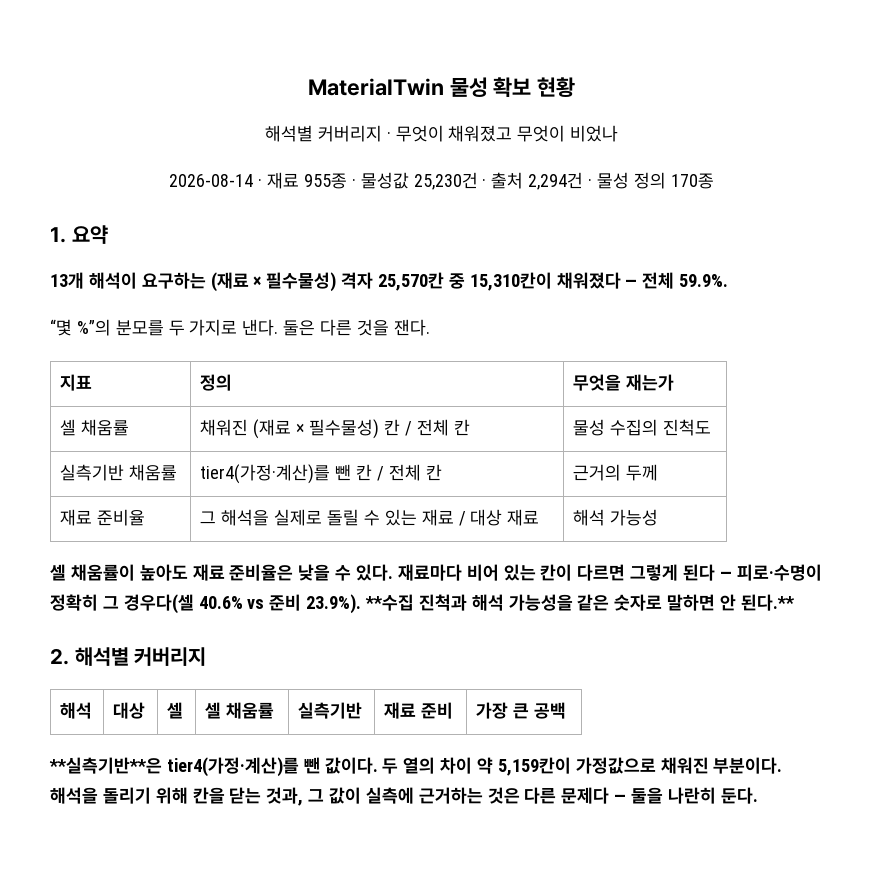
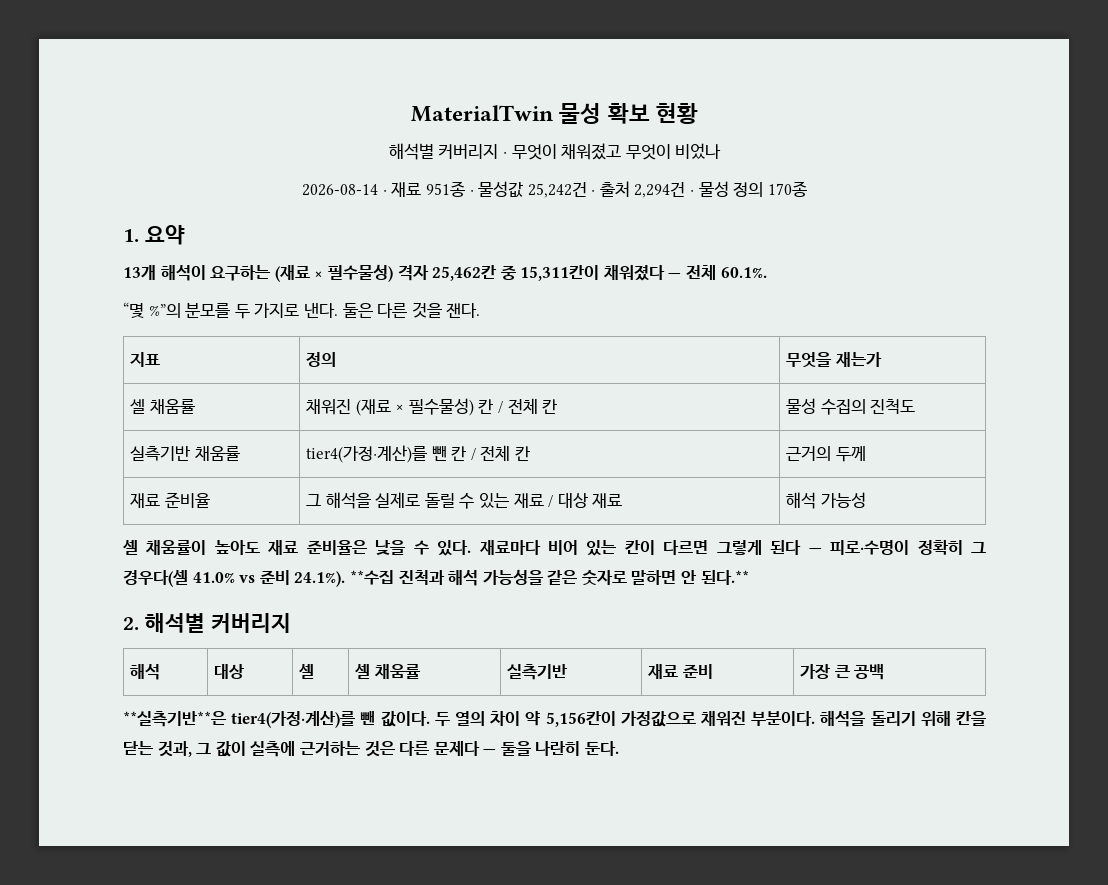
- 2026-08-14 · 재료 955종 · 물성값 25,230건 · 출처 2,294건 · 물성 정의 170종
+ 2026-08-14 · 재료 951종 · 물성값 25,242건 · 출처 2,294건 · 물성 정의 170종
- 13개 해석이 요구하는 (재료 × 필수물성) 격자 25,570칸 중 15,310칸이 채워졌다 — 전체 59.9%.
+ 13개 해석이 요구하는 (재료 × 필수물성) 격자 25,462칸 중 15,311칸이 채워졌다 — 전체 60.1%.
- 재료마다 비어 있는 칸이 다르면 그렇게 된다 — 피로·수명이 정확히 그 경우다(셀 40.6% vs 준비 23.9%). **수집 진척과 해석 가능성을 같은 숫자로 말하면 안 된다.**
+ 재료마다 비어 있는 칸이 다르면 그렇게 된다 — 피로·수명이 정확히 그 경우다(셀 41.0% vs 준비 24.1%). **수집 진척과 해석 가능성을 같은 숫자로 말하면 안 된다.**
- 두 열의 차이 약 5,159칸이 가정값으로 채워진 부분이다.
+ 두 열의 차이 약 5,156칸이 가정값으로 채워진 부분이다.

